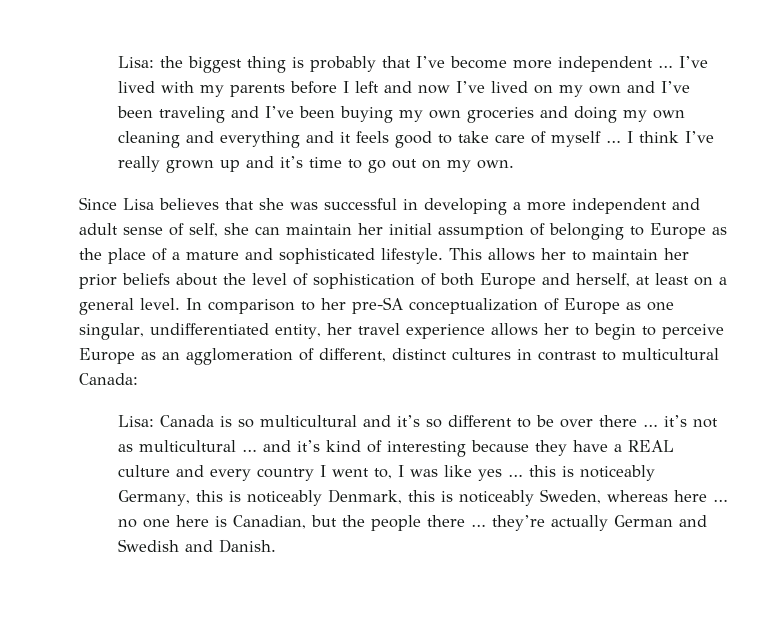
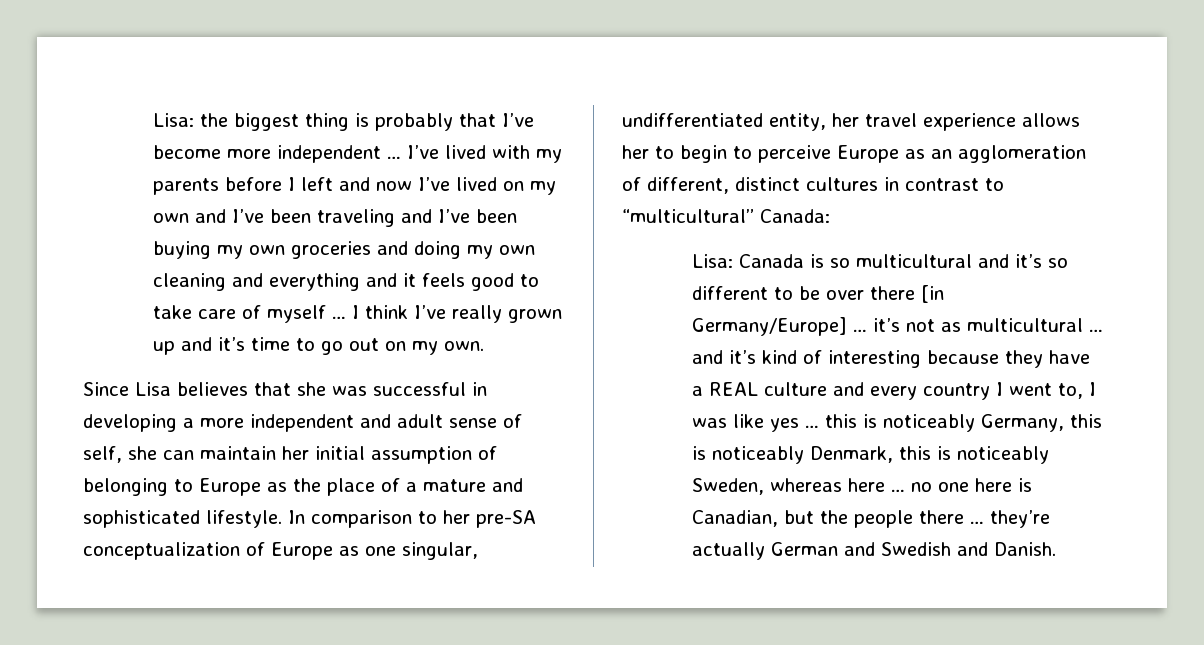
- This allows her to maintain her prior beliefs about the level of sophistication of both Europe and herself, at least on a general level.
- In comparison to her pre-SA conceptualization of Europe as one singular, undifferentiated entity, her travel experience allows her to begin to perceive Europe as an agglomeration of different, distinct cultures in contrast to multicultural Canada:
+ In comparison to her pre-SA conceptualization of Europe as one singular, undifferentiated entity, her travel experience allows her to begin to perceive Europe as an agglomeration of different, distinct cultures in contrast to “multicultural” Canada:
- Canada is so multicultural and it’s so different to be over there … it’s not as multicultural … and it’s kind of interesting because they have a REAL culture and every country I went to, I was like yes … this is noticeably Germany, this is noticeably Denmark, this is noticeably Sweden, whereas here … no one here is Canadian, but the people there … they’re actually German and Swedish and Danish.
+ Canada is so multicultural and it’s so different to be over there [in Germany/Europe] … it’s not as multicultural … and it’s kind of interesting because they have a REAL culture and every country I went to, I was like yes … this is noticeably Germany, this is noticeably Denmark, this is noticeably Sweden, whereas here … no one here is Canadian, but the people there … they’re actually German and Swedish and Danish.

